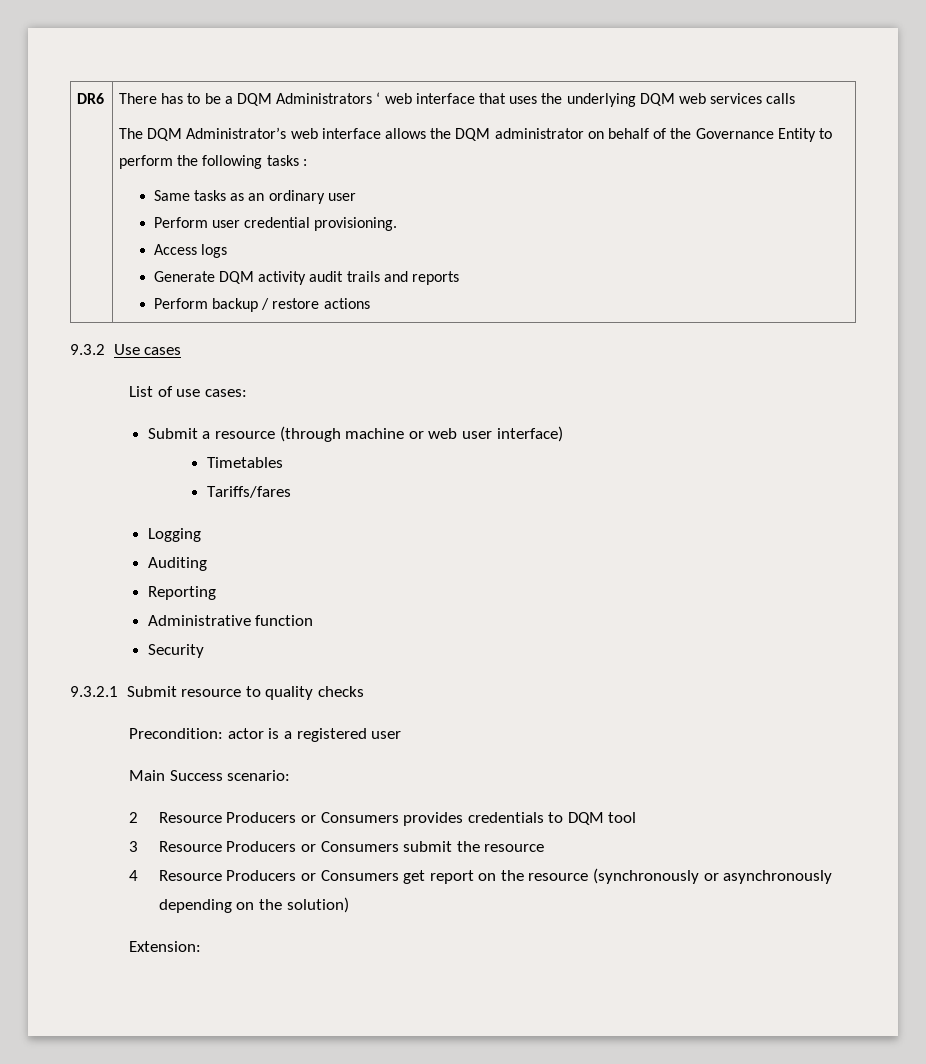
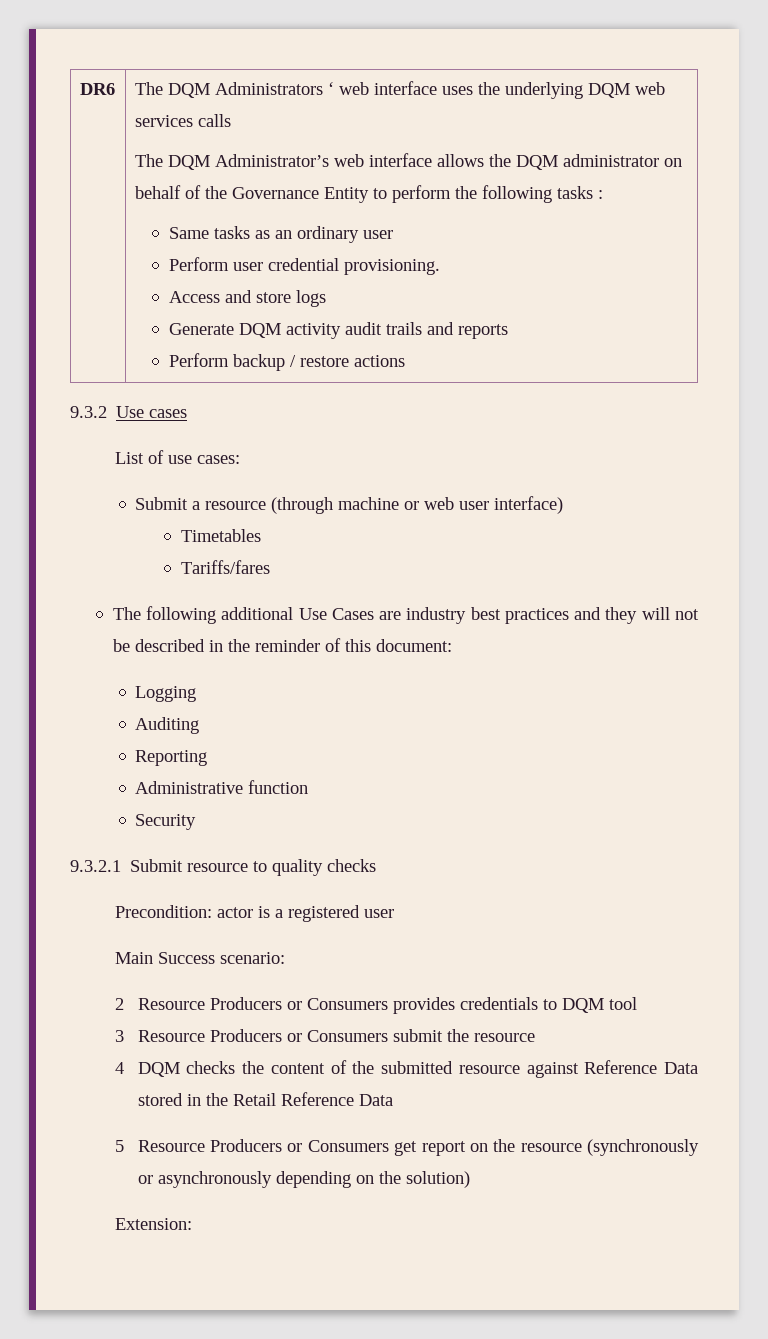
- There has to be a DQM Administrators ‘ web interface that uses the underlying DQM web services calls
+ The DQM Administrators ‘ web interface uses the underlying DQM web services calls
- Access logs
+ Access and store logs
+ The following additional Use Cases are industry best practices and they will not be described in the reminder of this document:
- 4 Resource Producers or Consumers get report on the resource (synchronously or asynchronously depending on the solution)
+ 4 DQM checks the content of the submitted resource against Reference Data stored in the Retail Reference Data
+ 5 Resource Producers or Consumers get report on the resource (synchronously or asynchronously depending on the solution)

